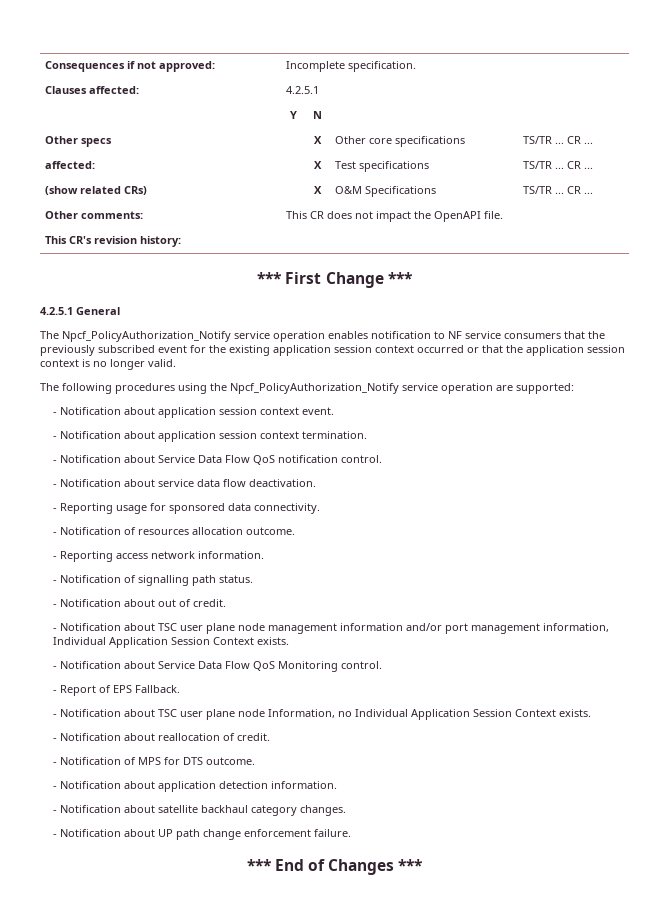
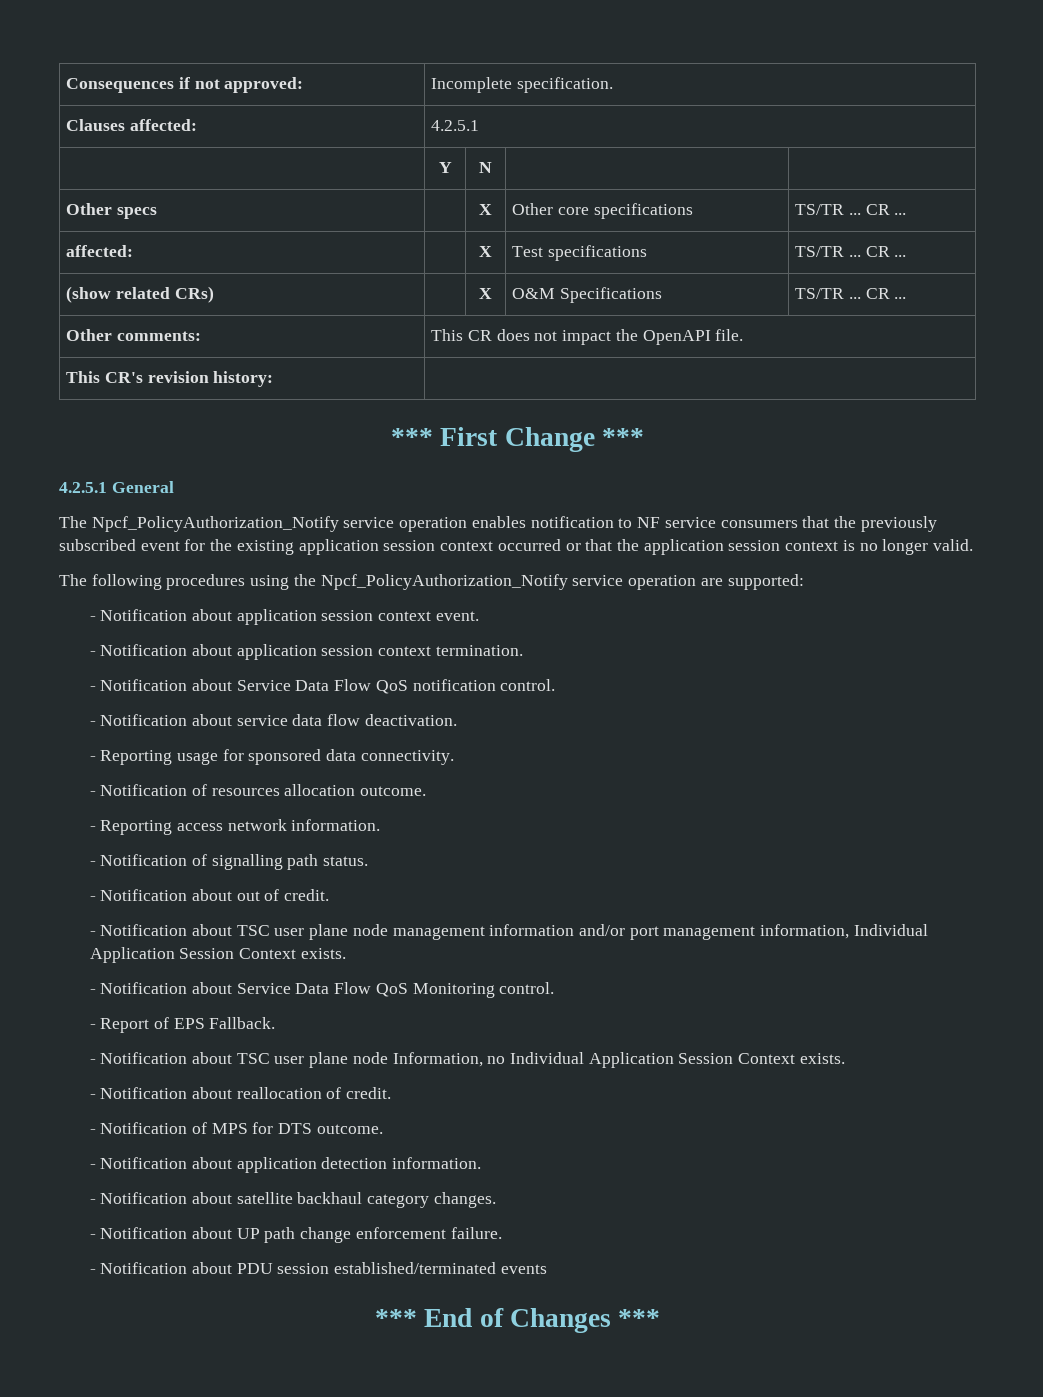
+ - Notification about PDU session established/terminated events

